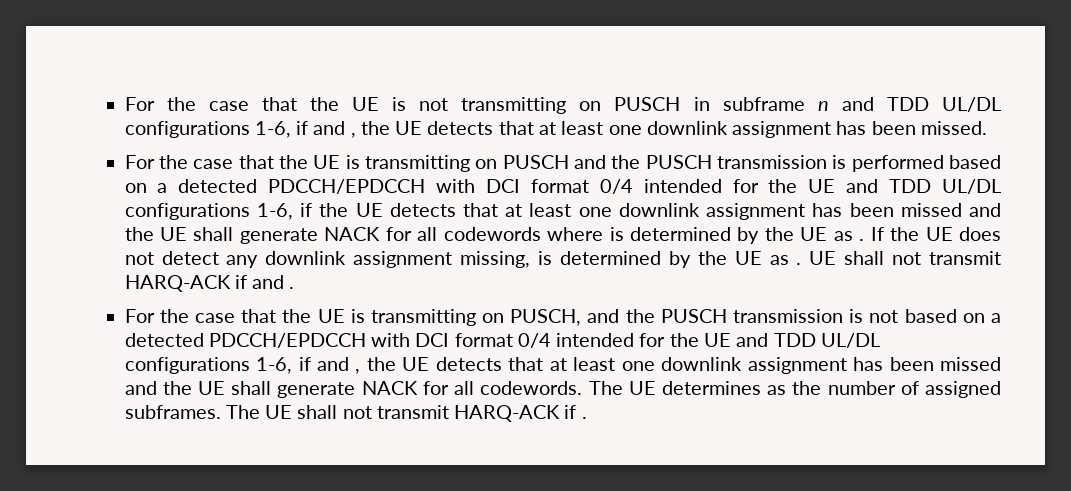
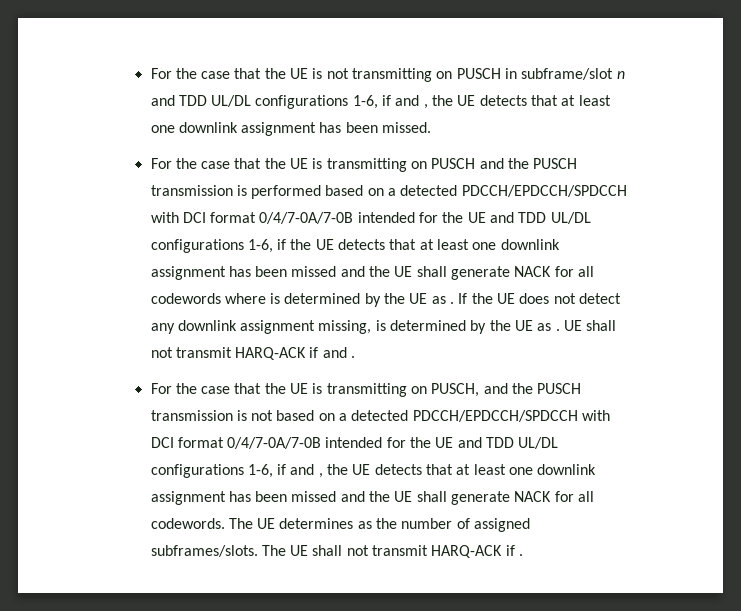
- For the case that the UE is not transmitting on PUSCH in subframe n and TDD UL/DL configurations 1-6, if and , the UE detects that at least one downlink assignment has been missed.
+ For the case that the UE is not transmitting on PUSCH in subframe/slot n and TDD UL/DL configurations 1-6, if and , the UE detects that at least one downlink assignment has been missed.
- For the case that the UE is transmitting on PUSCH and the PUSCH transmission is performed based on a detected PDCCH/EPDCCH with DCI format 0/4 intended for the UE and TDD UL/DL configurations 1-6, if the UE detects that at least one downlink assignment has been missed and the UE shall generate NACK for all codewords where is determined by the UE as .
+ For the case that the UE is transmitting on PUSCH and the PUSCH transmission is performed based on a detected PDCCH/EPDCCH/SPDCCH with DCI format 0/4/7-0A/7-0B intended for the UE and TDD UL/DL configurations 1-6, if the UE detects that at least one downlink assignment has been missed and the UE shall generate NACK for all codewords where is determined by the UE as .
- For the case that the UE is transmitting on PUSCH, and the PUSCH transmission is not based on a detected PDCCH/EPDCCH with DCI format 0/4 intended for the UE and TDD UL/DL configurations 1-6, if and , the UE detects that at least one downlink assignment has been missed and the UE shall generate NACK for all codewords.
+ For the case that the UE is transmitting on PUSCH, and the PUSCH transmission is not based on a detected PDCCH/EPDCCH/SPDCCH with DCI format 0/4/7-0A/7-0B intended for the UE and TDD UL/DL configurations 1-6, if and , the UE detects that at least one downlink assignment has been missed and the UE shall generate NACK for all codewords.
- The UE determines as the number of assigned subframes.
+ The UE determines as the number of assigned subframes/slots.

